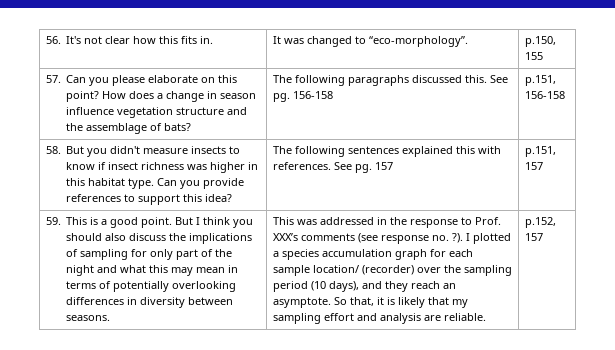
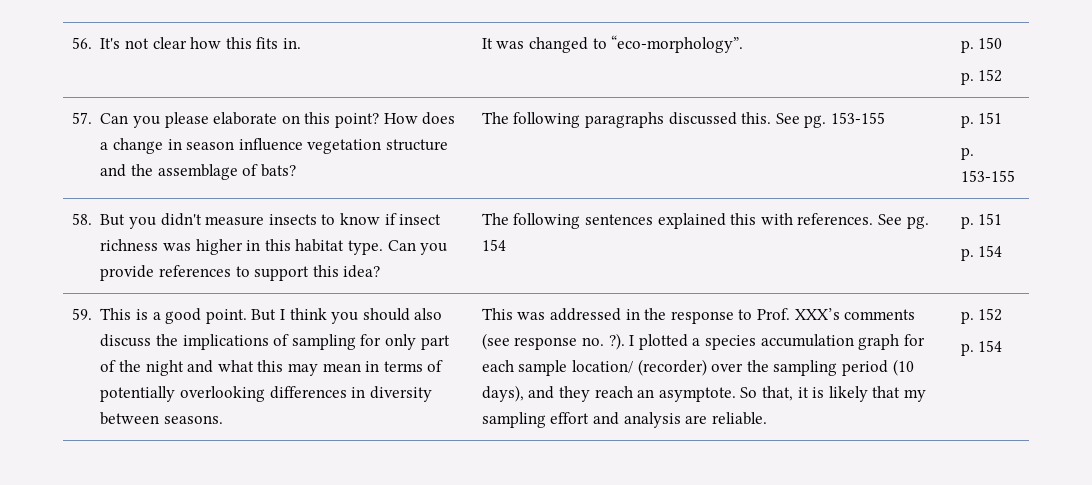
- 56. It's not clear how this fits in. | It was changed to “eco-morphology”. | p.150, 155
+ 56. It's not clear how this fits in. | It was changed to “eco-morphology”. | p. 150
+ p. 152
- 57. Can you please elaborate on this point? How does a change in season influence vegetation structure and the assemblage of bats? | The following paragraphs discussed this. See pg. 156-158 | p.151, 156-158
+ 57. Can you please elaborate on this point? How does a change in season influence vegetation structure and the assemblage of bats? | The following paragraphs discussed this. See pg. 153-155 | p. 151
+ p. 153-155
- 58. But you didn't measure insects to know if insect richness was higher in this habitat type. Can you provide references to support this idea? | The following sentences explained this with references. See pg. 157 | p.151, 157
+ 58. But you didn't measure insects to know if insect richness was higher in this habitat type. Can you provide references to support this idea? | The following sentences explained this with references. See pg. 154 | p. 151
+ p. 154
- So that, it is likely that my sampling effort and analysis are reliable. | p.152, 157
+ So that, it is likely that my sampling effort and analysis are reliable. | p. 152
+ p. 154

